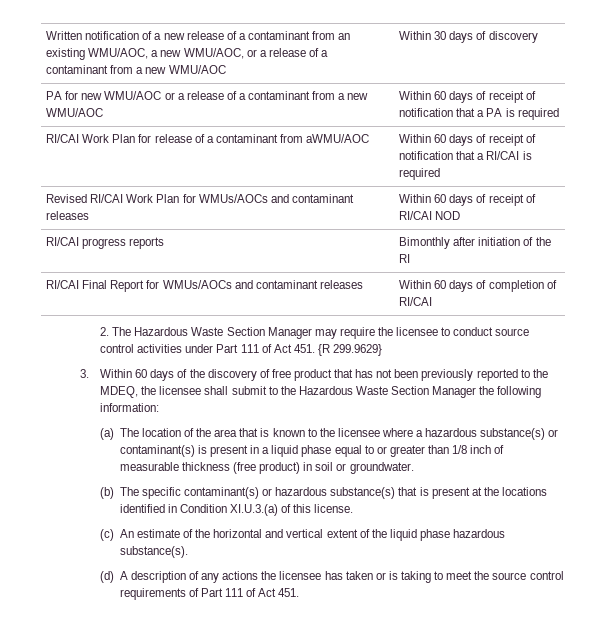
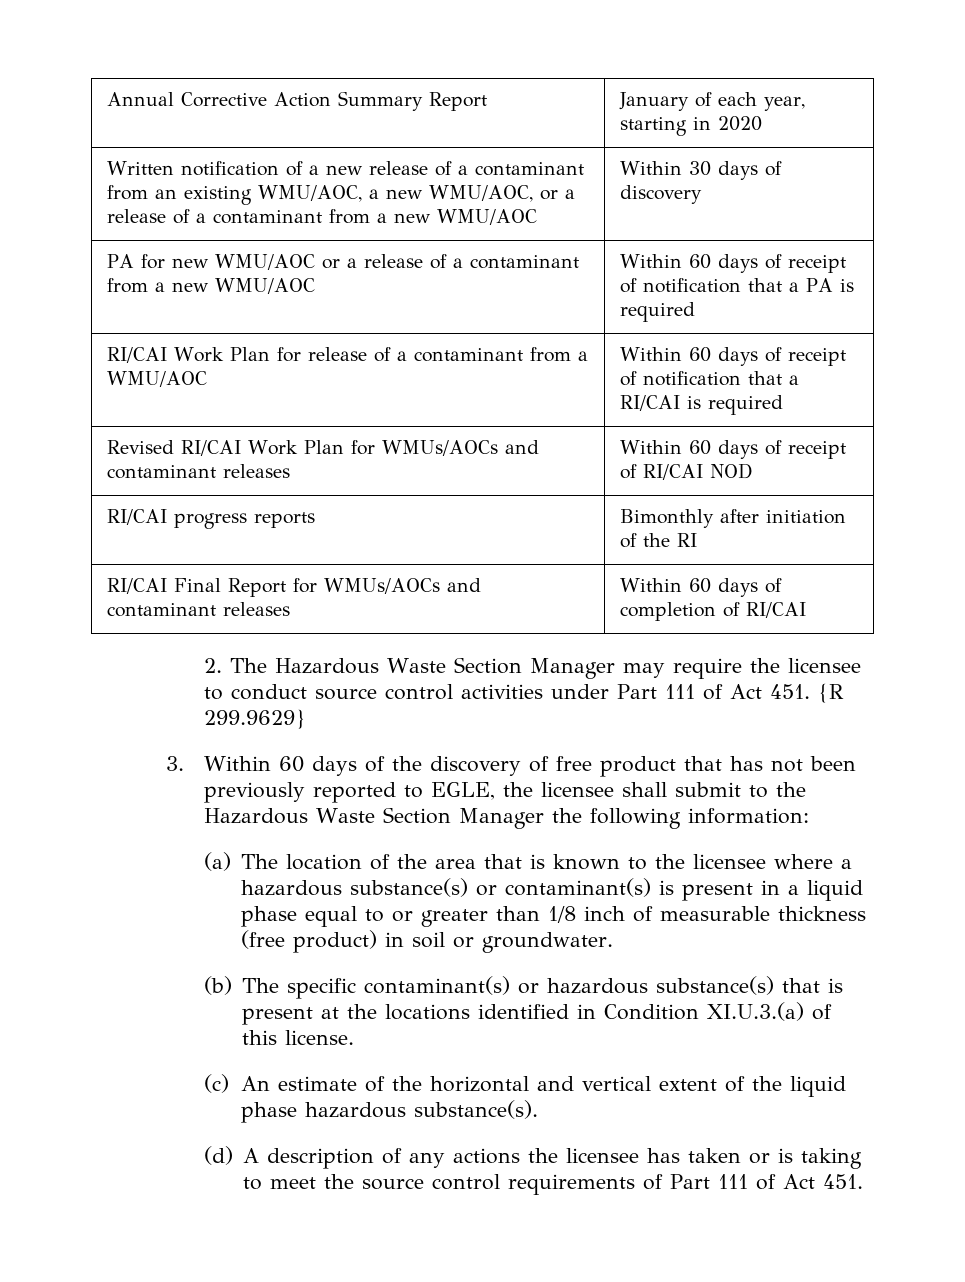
+ Annual Corrective Action Summary Report | January of each year, starting in 2020
- RI/CAI Work Plan for release of a contaminant from aWMU/AOC | Within 60 days of receipt of notification that a RI/CAI is required
+ RI/CAI Work Plan for release of a contaminant from a WMU/AOC | Within 60 days of receipt of notification that a RI/CAI is required
- 3. Within 60 days of the discovery of free product that has not been previously reported to the MDEQ, the licensee shall submit to the Hazardous Waste Section Manager the following information:
+ 3. Within 60 days of the discovery of free product that has not been previously reported to EGLE, the licensee shall submit to the Hazardous Waste Section Manager the following information:

